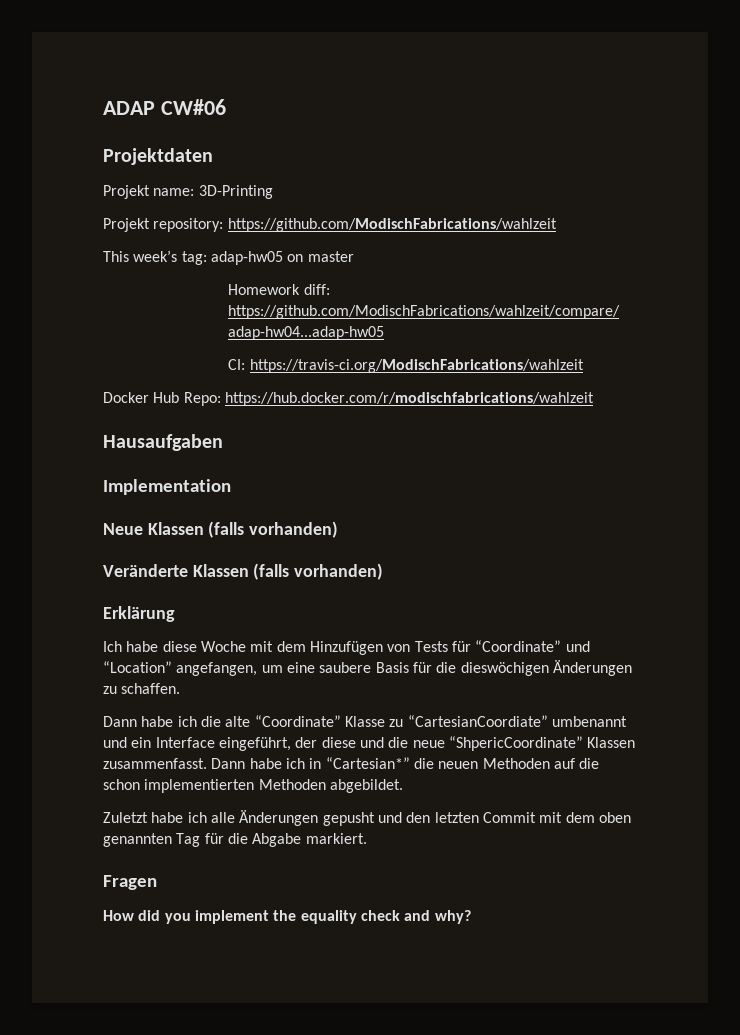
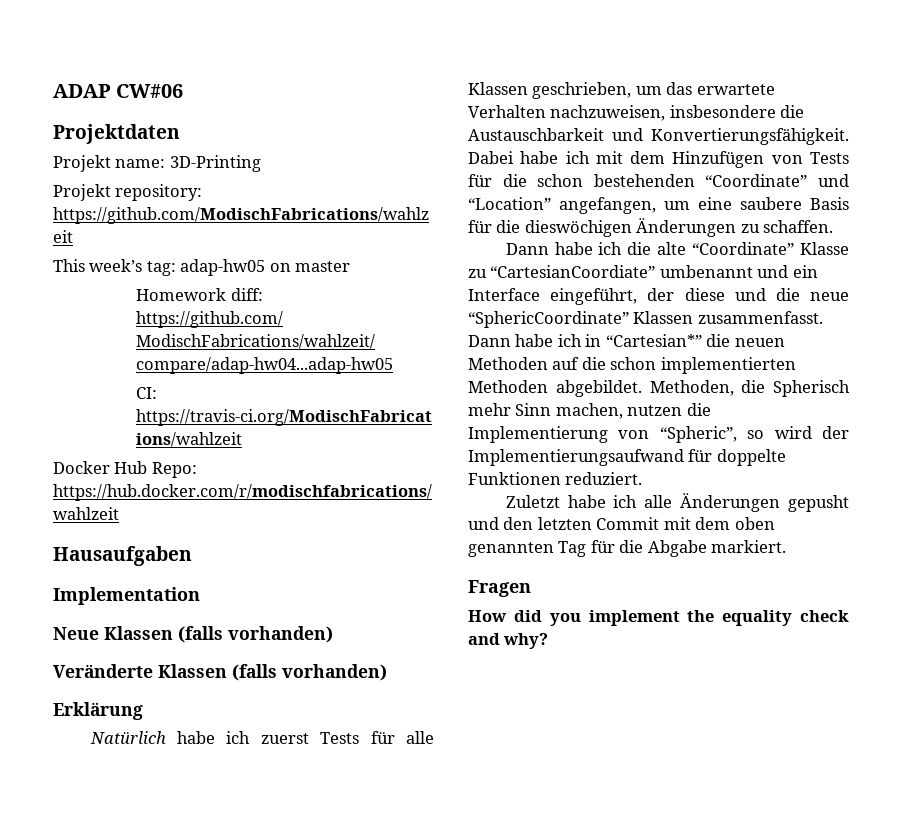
- Ich habe diese Woche mit dem Hinzufügen von Tests für “Coordinate” und “Location” angefangen, um eine saubere Basis für die dieswöchigen Änderungen zu schaffen.
+ Natürlich habe ich zuerst Tests für alle Klassen geschrieben, um das erwartete Verhalten nachzuweisen, insbesondere die Austauschbarkeit und Konvertierungsfähigkeit. Dabei habe ich mit dem Hinzufügen von Tests für die schon bestehenden “Coordinate” und “Location” angefangen, um eine saubere Basis für die dieswöchigen Änderungen zu schaffen.
- Dann habe ich die alte “Coordinate” Klasse zu “CartesianCoordiate” umbenannt und ein Interface eingeführt, der diese und die neue “ShpericCoordinate” Klassen zusammenfasst.
+ Dann habe ich die alte “Coordinate” Klasse zu “CartesianCoordiate” umbenannt und ein Interface eingeführt, der diese und die neue “SphericCoordinate” Klassen zusammenfasst.
+ Methoden, die Spherisch mehr Sinn machen, nutzen die Implementierung von “Spheric”, so wird der Implementierungsaufwand für doppelte Funktionen reduziert.

